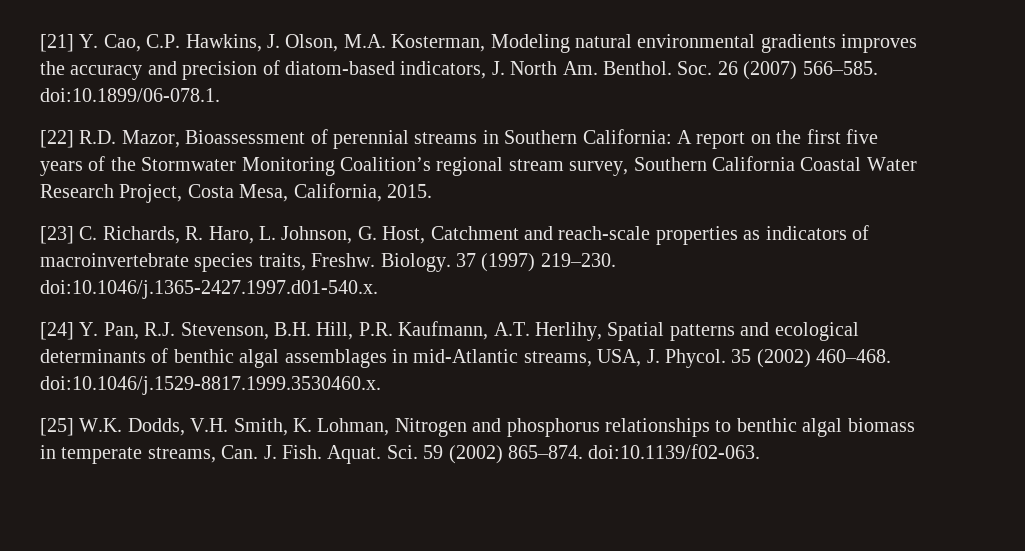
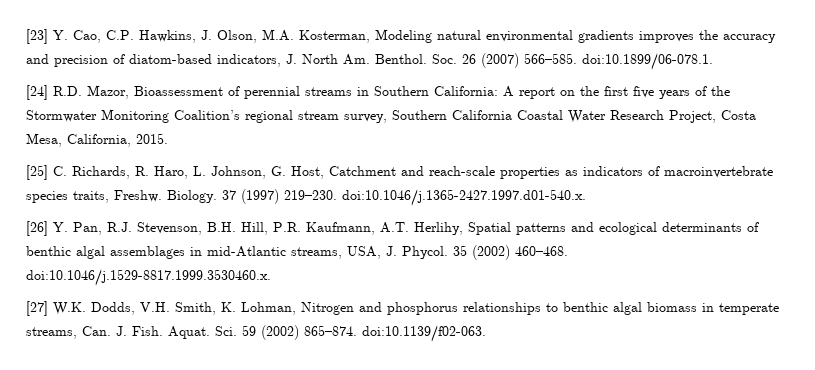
- [21] Y. Cao, C.P. Hawkins, J. Olson, M.A. Kosterman, Modeling natural environmental gradients improves the accuracy and precision of diatom-based indicators, J. North Am. Benthol.
+ [23] Y. Cao, C.P. Hawkins, J. Olson, M.A. Kosterman, Modeling natural environmental gradients improves the accuracy and precision of diatom-based indicators, J. North Am. Benthol.
- [22] R.D. Mazor, Bioassessment of perennial streams in Southern California: A report on the first five years of the Stormwater Monitoring Coalition’s regional stream survey, Southern California Coastal Water Research Project, Costa Mesa, California, 2015.
+ [24] R.D. Mazor, Bioassessment of perennial streams in Southern California: A report on the first five years of the Stormwater Monitoring Coalition’s regional stream survey, Southern California Coastal Water Research Project, Costa Mesa, California, 2015.
- [23] C. Richards, R. Haro, L. Johnson, G. Host, Catchment and reach-scale properties as indicators of macroinvertebrate species traits, Freshw.
+ [25] C. Richards, R. Haro, L. Johnson, G. Host, Catchment and reach-scale properties as indicators of macroinvertebrate species traits, Freshw.
- [24] Y. Pan, R.J. Stevenson, B.H. Hill, P.R. Kaufmann, A.T. Herlihy, Spatial patterns and ecological determinants of benthic algal assemblages in mid-Atlantic streams, USA, J. Phycol.
+ [26] Y. Pan, R.J. Stevenson, B.H. Hill, P.R. Kaufmann, A.T. Herlihy, Spatial patterns and ecological determinants of benthic algal assemblages in mid-Atlantic streams, USA, J. Phycol.
- [25] W.K. Dodds, V.H. Smith, K. Lohman, Nitrogen and phosphorus relationships to benthic algal biomass in temperate streams, Can. J. Fish.
+ [27] W.K. Dodds, V.H. Smith, K. Lohman, Nitrogen and phosphorus relationships to benthic algal biomass in temperate streams, Can. J. Fish.

